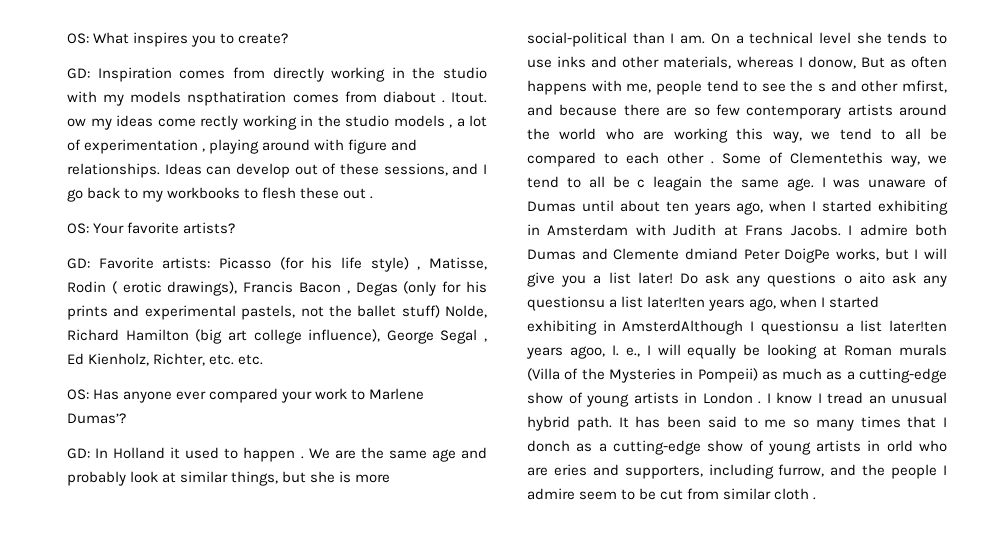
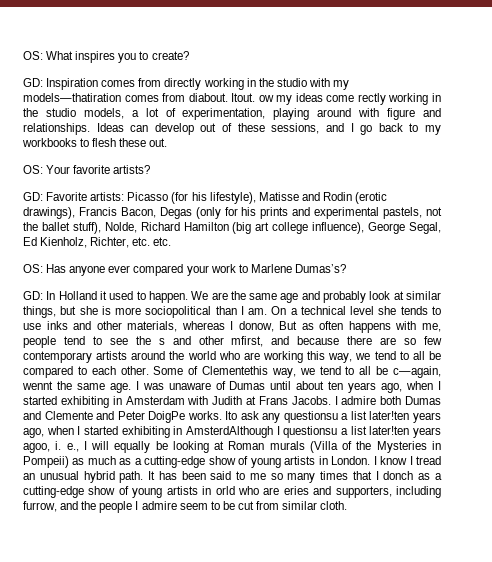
- GD: Inspiration comes from directly working in the studio with my models nspthatiration comes from diabout .
+ GD: Inspiration comes from directly working in the studio with my models—thatiration comes from diabout.
- Itout. ow my ideas come rectly working in the studio models , a lot of experimentation , playing around with figure and relationships.
+ Itout. ow my ideas come rectly working in the studio models, a lot of experimentation, playing around with figure and relationships.
- Ideas can develop out of these sessions, and I go back to my workbooks to flesh these out .
+ Ideas can develop out of these sessions, and I go back to my workbooks to flesh these out.
- GD: Favorite artists: Picasso (for his life style) , Matisse, Rodin ( erotic drawings), Francis Bacon , Degas (only for his prints and experimental pastels, not the ballet stuff) Nolde, Richard Hamilton (big art college influence), George Segal , Ed Kienholz, Richter, etc. etc.
+ GD: Favorite artists: Picasso (for his lifestyle), Matisse and Rodin (erotic drawings), Francis Bacon, Degas (only for his prints and experimental pastels, not the ballet stuff), Nolde, Richard Hamilton (big art college influence), George Segal, Ed Kienholz, Richter, etc. etc.
- OS: Has anyone ever compared your work to Marlene Dumas’?
+ OS: Has anyone ever compared your work to Marlene Dumas’s?
- GD: In Holland it used to happen .
+ GD: In Holland it used to happen.
- We are the same age and probably look at similar things, but she is more social-political than I am.
+ We are the same age and probably look at similar things, but she is more sociopolitical than I am.
- On a technical level she tends to use inks and other materials, whereas I donow, But as often happens with me, people tend to see the s and other mfirst, and because there are so few contemporary artists around the world who are working this way, we tend to all be compared to each other .
+ On a technical level she tends to use inks and other materials, whereas I donow, But as often happens with me, people tend to see the s and other mfirst, and because there are so few contemporary artists around the world who are working this way, we tend to all be compared to each other.
- Some of Clementethis way, we tend to all be c leagain the same age.
+ Some of Clementethis way, we tend to all be c—again, wennt the same age.
- I admire both Dumas and Clemente dmiand Peter DoigPe works, but I will give you a list later! Do ask any questions o aito ask any questionsu a list later!ten years ago, when I started exhibiting in AmsterdAlthough I questionsu a list later!ten years agoo, I. e., I will equally be looking at Roman murals (Villa of the Mysteries in Pompeii) as much as a cutting-edge show of young artists in London .
+ I admire both Dumas and Clemente and Peter DoigPe works. Ito ask any questionsu a list later!ten years ago, when I started exhibiting in AmsterdAlthough I questionsu a list later!ten years agoo, i. e., I will equally be looking at Roman murals (Villa of the Mysteries in Pompeii) as much as a cutting-edge show of young artists in London.
- It has been said to me so many times that I donch as a cutting-edge show of young artists in orld who are eries and supporters, including furrow, and the people I admire seem to be cut from similar cloth .
+ It has been said to me so many times that I donch as a cutting-edge show of young artists in orld who are eries and supporters, including furrow, and the people I admire seem to be cut from similar cloth.

